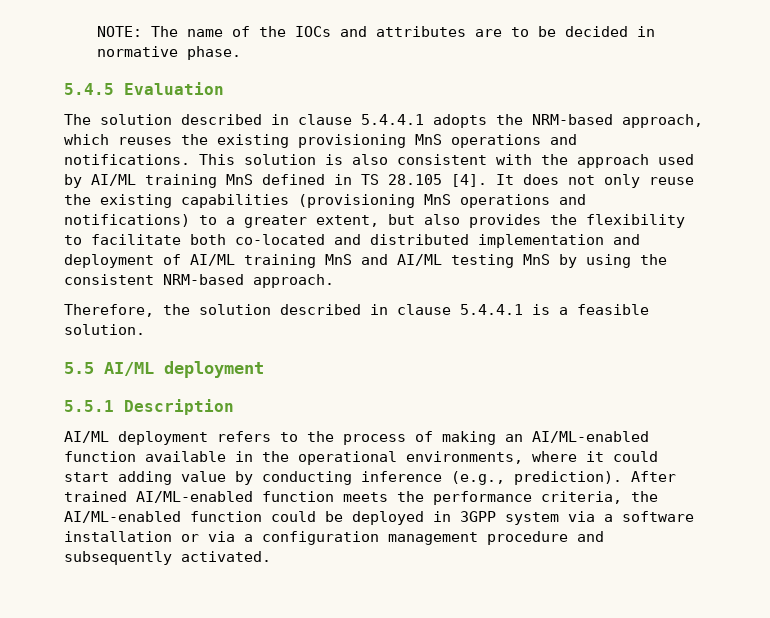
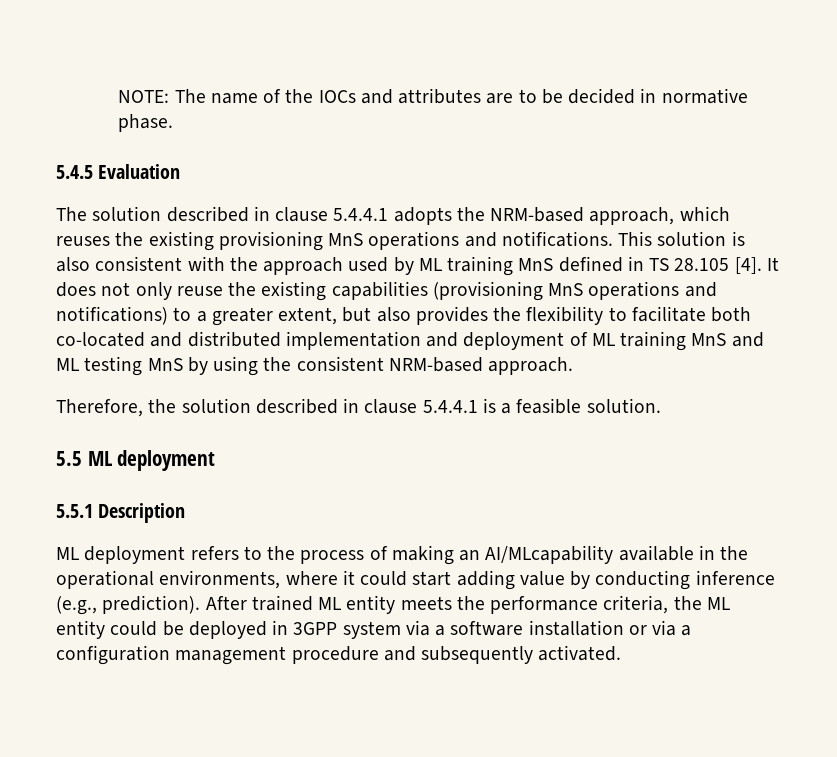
- This solution is also consistent with the approach used by AI/ML training MnS defined in TS 28.105 [4].
+ This solution is also consistent with the approach used by ML training MnS defined in TS 28.105 [4].
- It does not only reuse the existing capabilities (provisioning MnS operations and notifications) to a greater extent, but also provides the flexibility to facilitate both co-located and distributed implementation and deployment of AI/ML training MnS and AI/ML testing MnS by using the consistent NRM-based approach.
+ It does not only reuse the existing capabilities (provisioning MnS operations and notifications) to a greater extent, but also provides the flexibility to facilitate both co-located and distributed implementation and deployment of ML training MnS and ML testing MnS by using the consistent NRM-based approach.
- 5.5 AI/ML deployment
+ 5.5 ML deployment
- AI/ML deployment refers to the process of making an AI/ML-enabled function available in the operational environments, where it could start adding value by conducting inference (e.g., prediction).
+ ML deployment refers to the process of making an AI/MLcapability available in the operational environments, where it could start adding value by conducting inference (e.g., prediction).
- After trained AI/ML-enabled function meets the performance criteria, the AI/ML-enabled function could be deployed in 3GPP system via a software installation or via a configuration management procedure and subsequently activated.
+ After trained ML entity meets the performance criteria, the ML entity could be deployed in 3GPP system via a software installation or via a configuration management procedure and subsequently activated.

